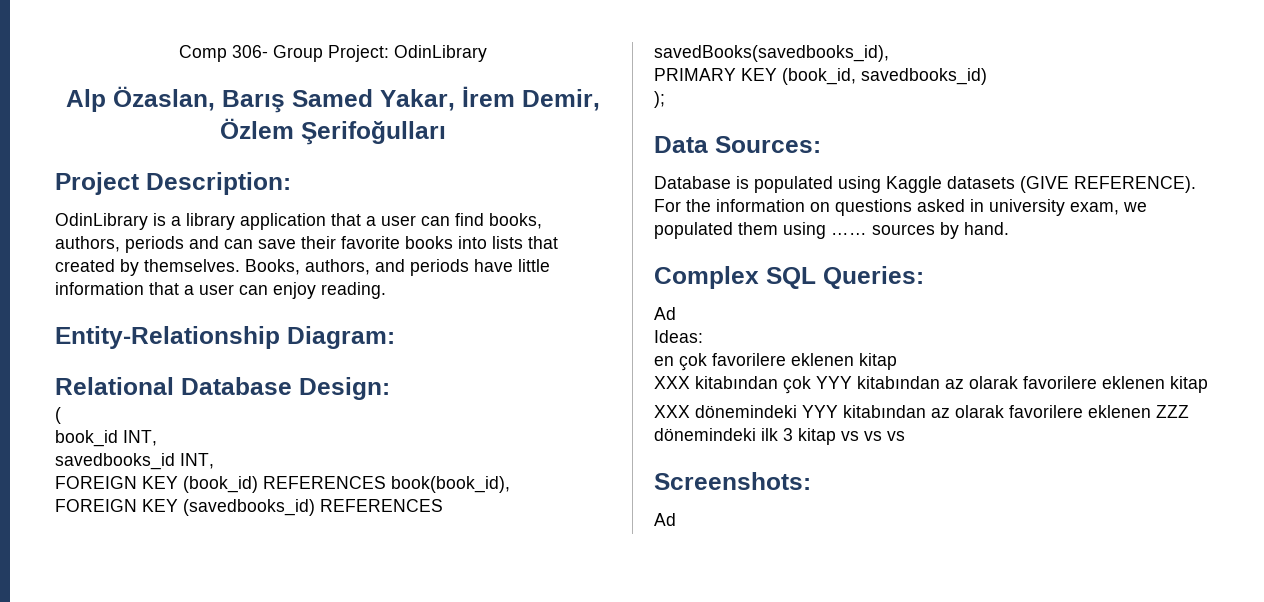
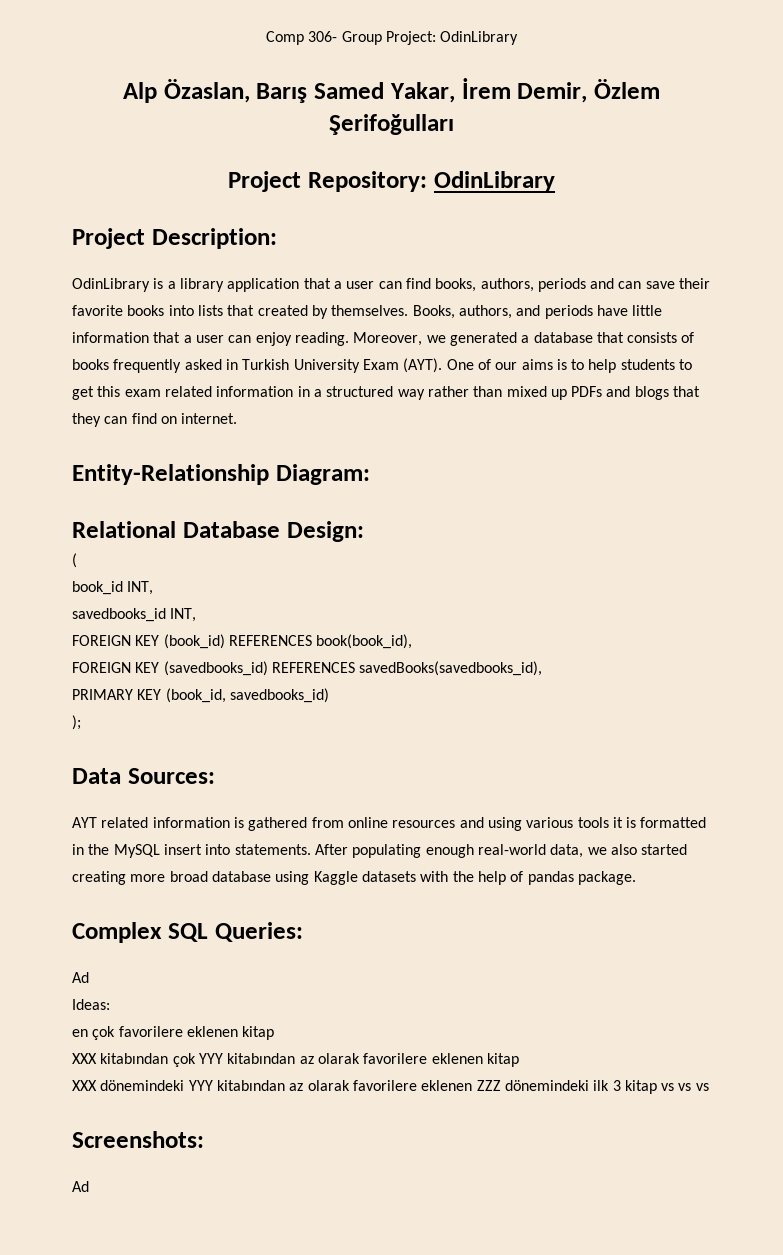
+ Project Repository: OdinLibrary
+ Moreover, we generated a database that consists of books frequently asked in Turkish University Exam (AYT). One of our aims is to help students to get this exam related information in a structured way rather than mixed up PDFs and blogs that they can find on internet.
- Database is populated using Kaggle datasets (GIVE REFERENCE). For the information on questions asked in university exam, we populated them using …… sources by hand.
+ AYT related information is gathered from online resources and using various tools it is formatted in the MySQL insert into statements. After populating enough real-world data, we also started creating more broad database using Kaggle datasets with the help of pandas package.

